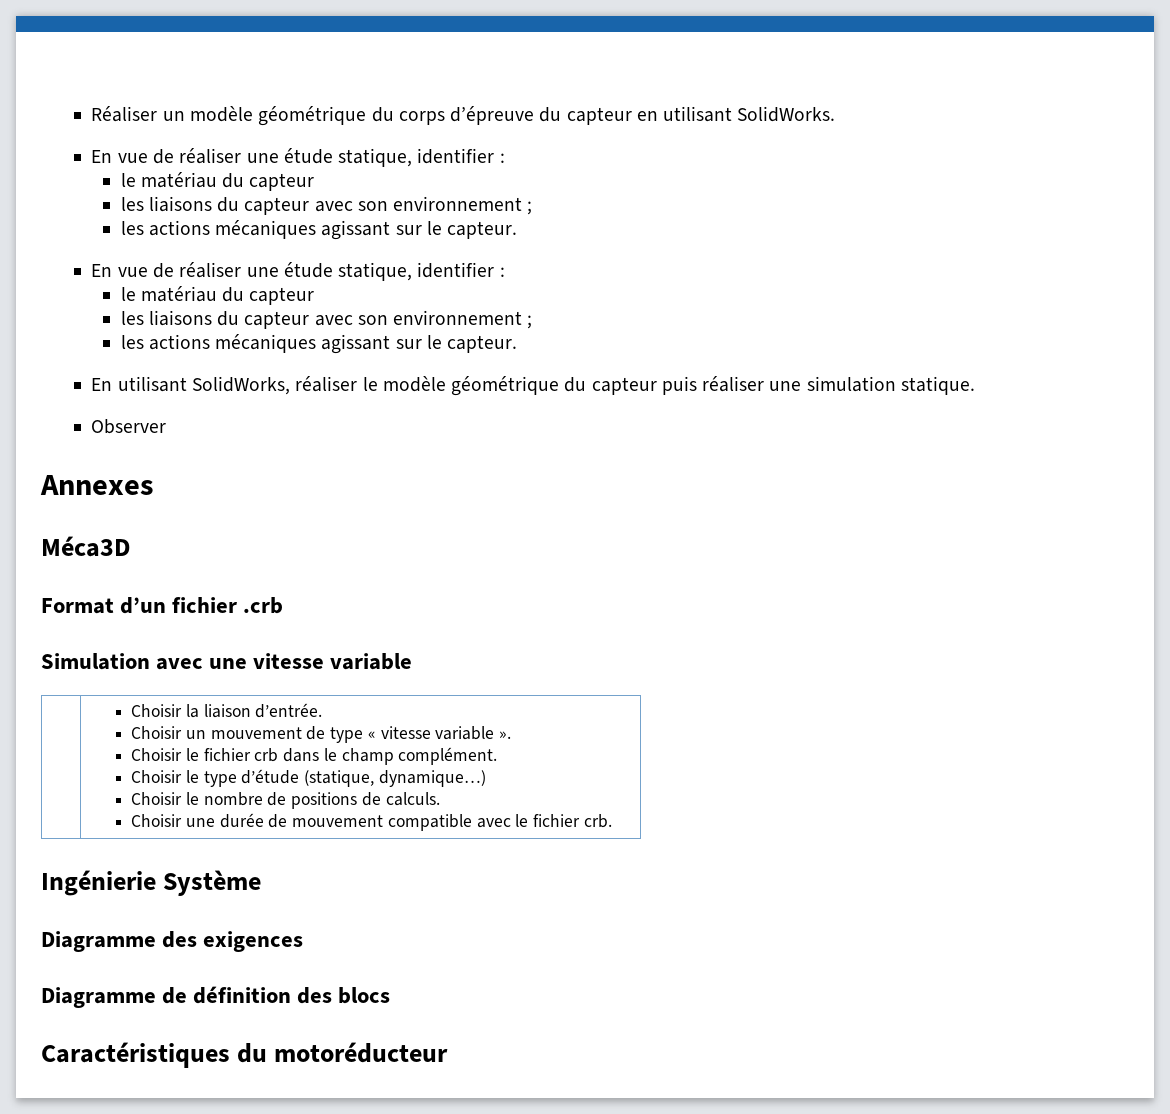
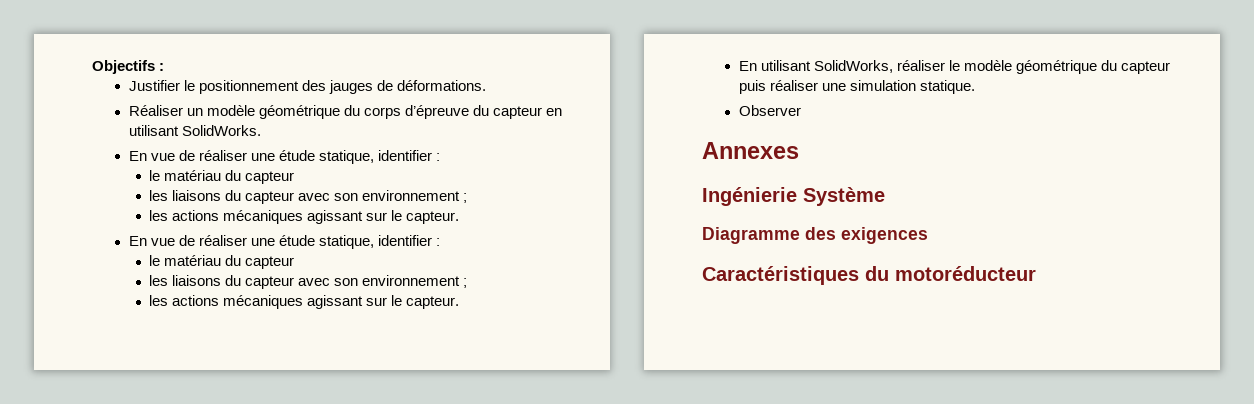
+ Objectifs :
+ Justifier le positionnement des jauges de déformations.
- Méca3D
- Format d’un fichier .crb
- Simulation avec une vitesse variable
- | Choisir la liaison d’entrée.
- Choisir un mouvement de type « vitesse variable ».
- Choisir le fichier crb dans le champ complément.
- Choisir le type d’étude (statique, dynamique…)
- Choisir le nombre de positions de calculs.
- Choisir une durée de mouvement compatible avec le fichier crb.
- Diagramme de définition des blocs

